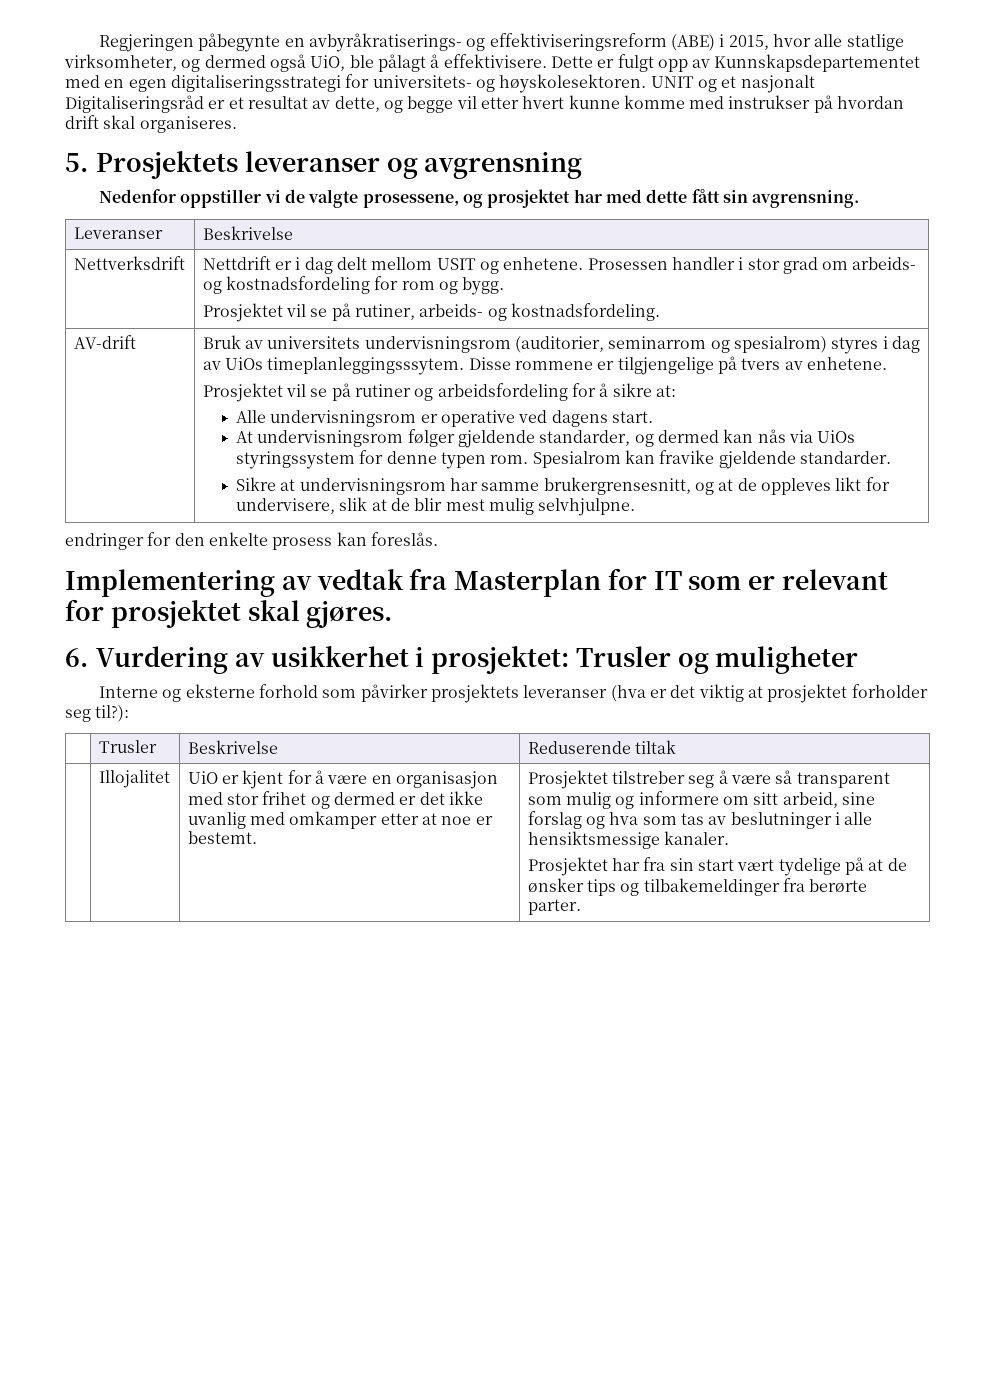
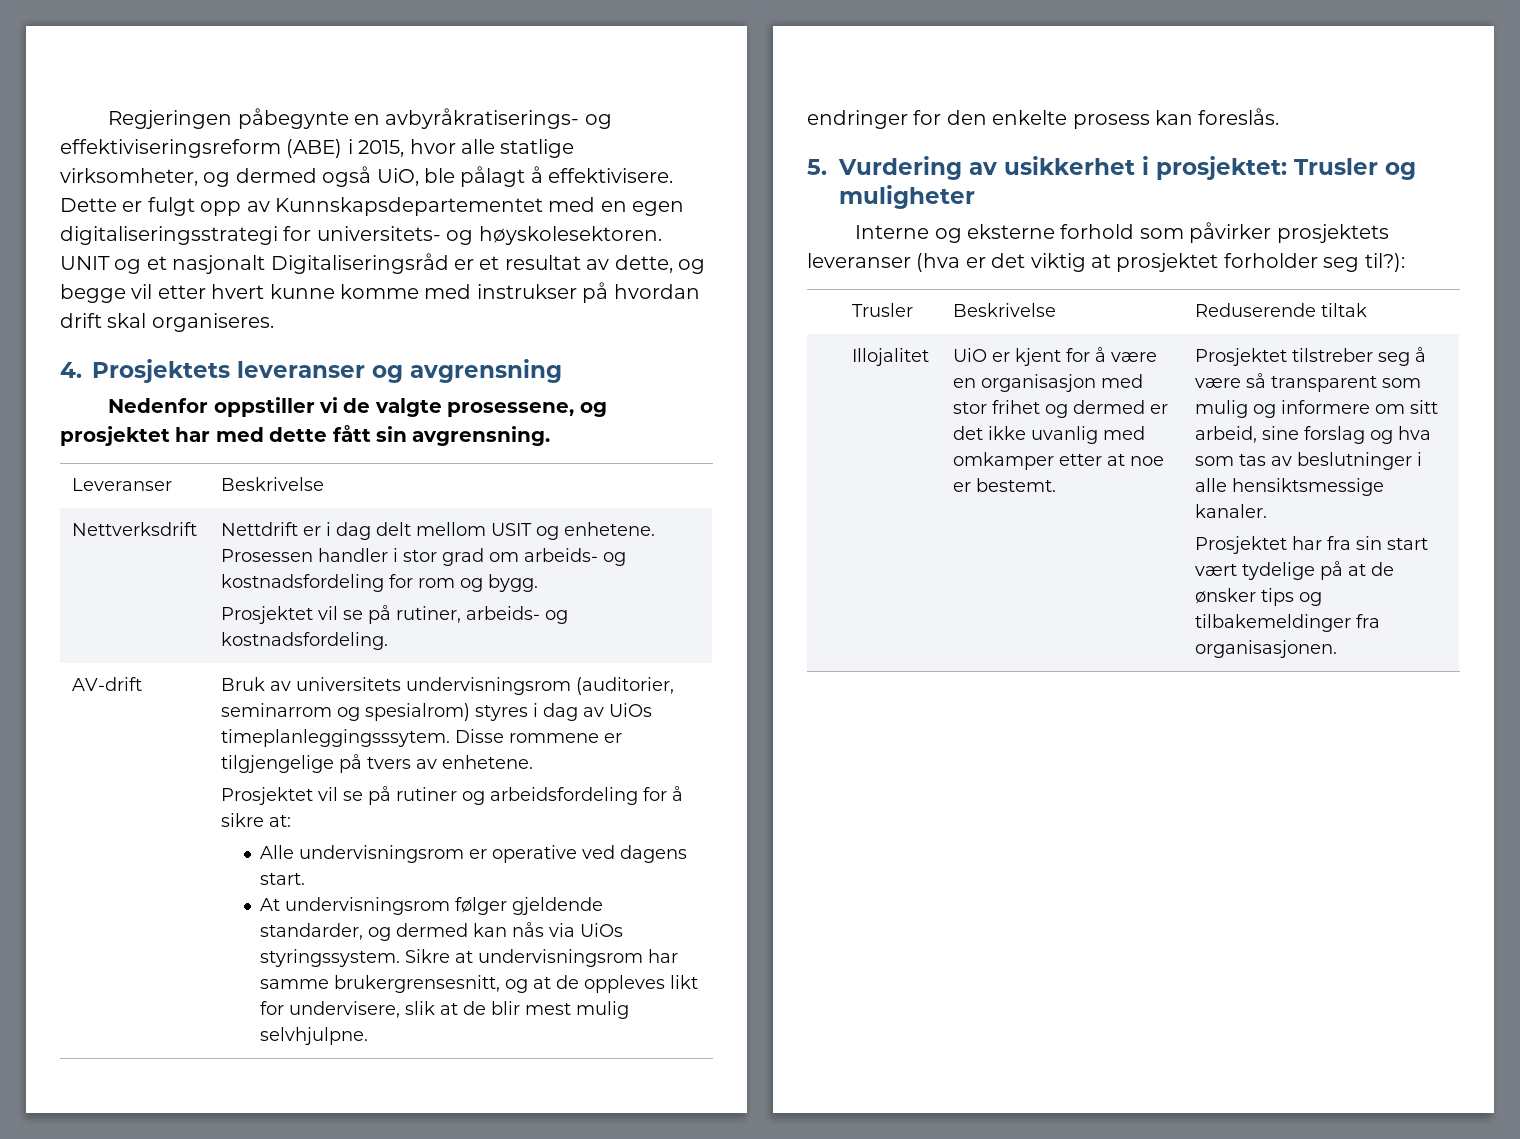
- 5. Prosjektets leveranser og avgrensning
+ 4. Prosjektets leveranser og avgrensning
- At undervisningsrom følger gjeldende standarder, og dermed kan nås via UiOs styringssystem for denne typen rom. Spesialrom kan fravike gjeldende standarder.
- Sikre at undervisningsrom har samme brukergrensesnitt, og at de oppleves likt for undervisere, slik at de blir mest mulig selvhjulpne.
+ At undervisningsrom følger gjeldende standarder, og dermed kan nås via UiOs styringssystem. Sikre at undervisningsrom har samme brukergrensesnitt, og at de oppleves likt for undervisere, slik at de blir mest mulig selvhjulpne.
- Implementering av vedtak fra Masterplan for IT som er relevant for prosjektet skal gjøres.
- 6. Vurdering av usikkerhet i prosjektet: Trusler og muligheter
+ 5. Vurdering av usikkerhet i prosjektet: Trusler og muligheter
- Prosjektet har fra sin start vært tydelige på at de ønsker tips og tilbakemeldinger fra berørte parter.
+ Prosjektet har fra sin start vært tydelige på at de ønsker tips og tilbakemeldinger fra organisasjonen.

